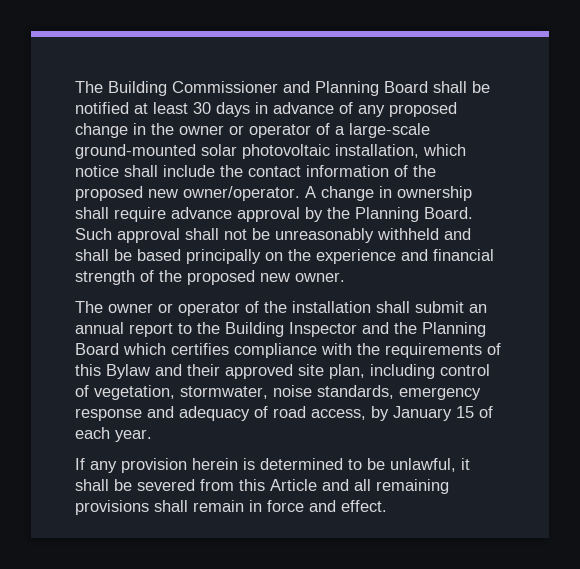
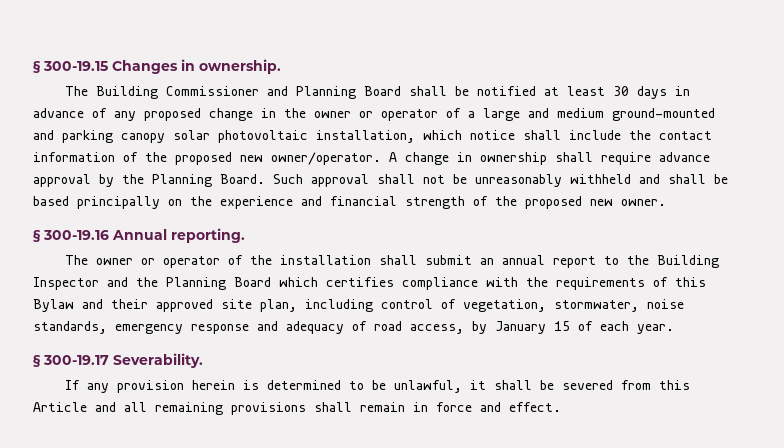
+ § 300-19.15 Changes in ownership.
- The Building Commissioner and Planning Board shall be notified at least 30 days in advance of any proposed change in the owner or operator of a large-scale ground-mounted solar photovoltaic installation, which notice shall include the contact information of the proposed new owner/operator.
+ The Building Commissioner and Planning Board shall be notified at least 30 days in advance of any proposed change in the owner or operator of a large and medium ground-mounted and parking canopy solar photovoltaic installation, which notice shall include the contact information of the proposed new owner/operator.
+ § 300-19.16 Annual reporting.
+ § 300-19.17 Severability.

